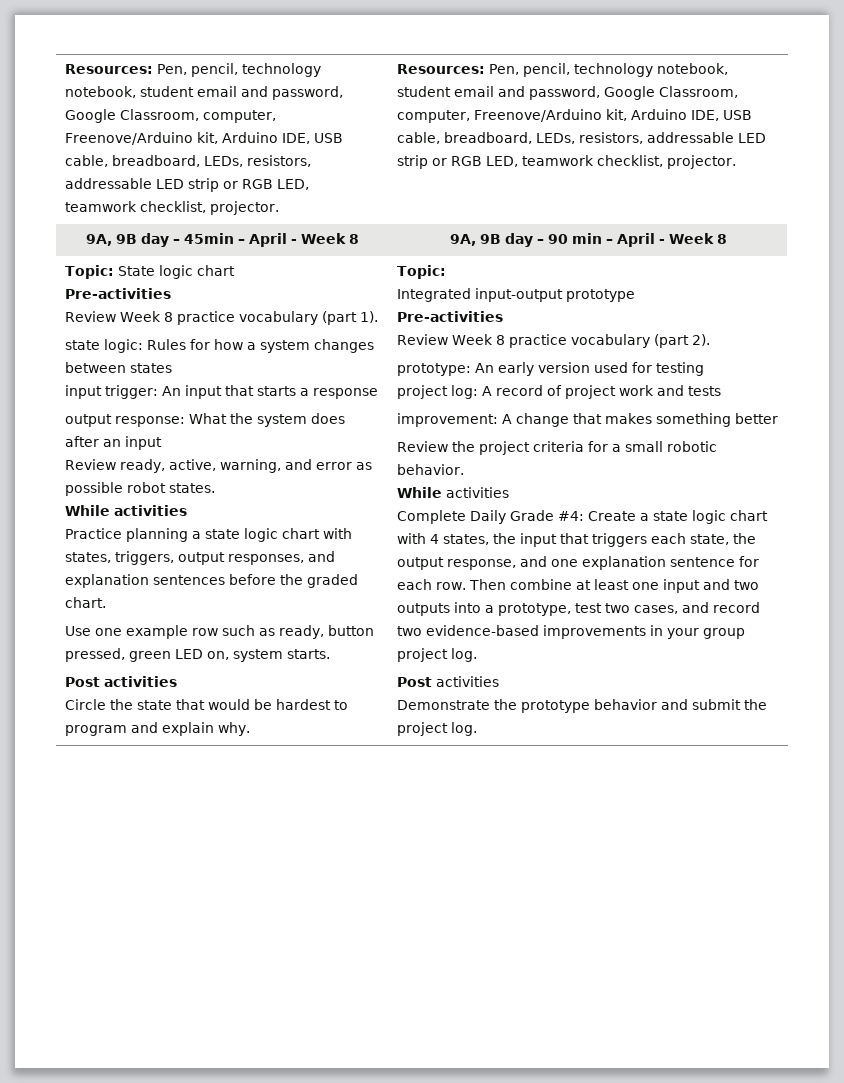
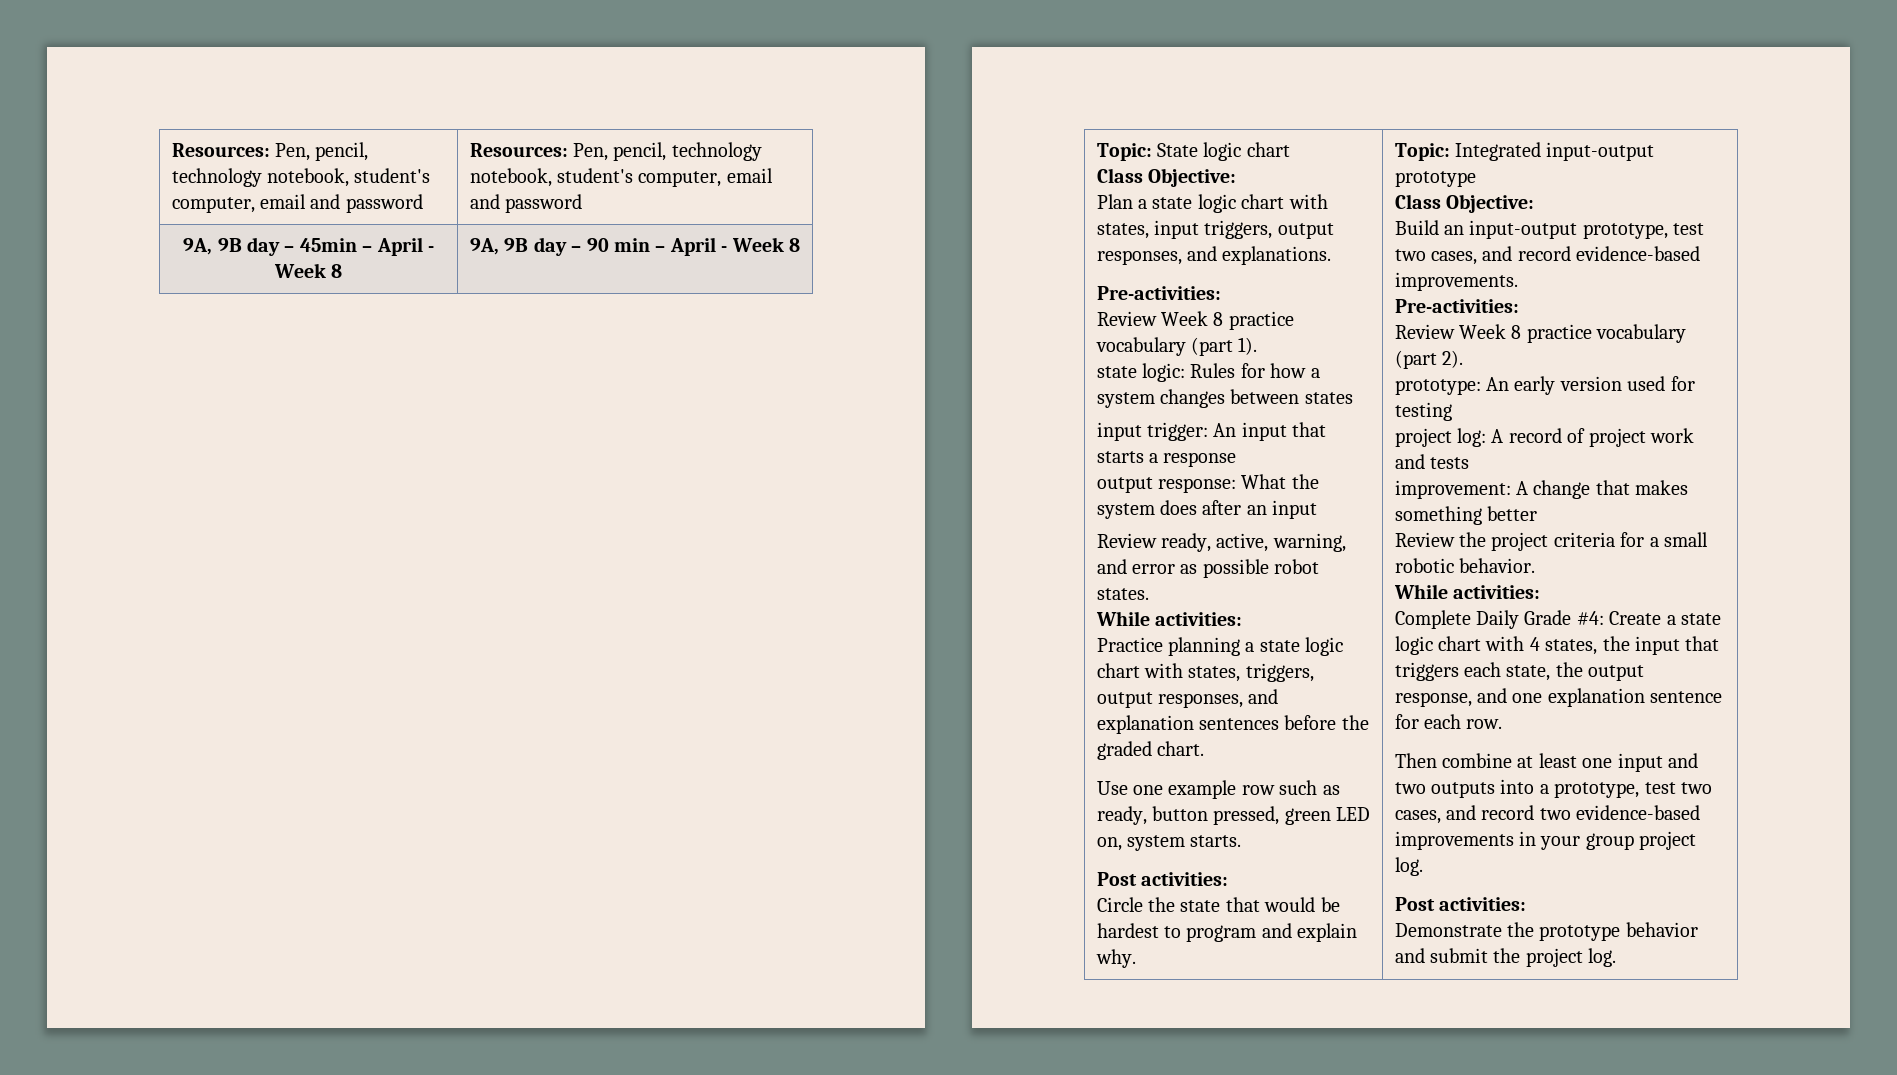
- Resources: Pen, pencil, technology notebook, student email and password, Google Classroom, computer, Freenove/Arduino kit, Arduino IDE, USB cable, breadboard, LEDs, resistors, addressable LED strip or RGB LED, teamwork checklist, projector. | Resources: Pen, pencil, technology notebook, student email and password, Google Classroom, computer, Freenove/Arduino kit, Arduino IDE, USB cable, breadboard, LEDs, resistors, addressable LED strip or RGB LED, teamwork checklist, projector.
+ Resources: Pen, pencil, technology notebook, student's computer, email and password | Resources: Pen, pencil, technology notebook, student's computer, email and password
  Topic: State logic chart
- Pre-activities
+ Class Objective:
+ Plan a state logic chart with states, input triggers, output responses, and explanations.
+ Pre-activities:
  Review ready, active, warning, and error as possible robot states.
- While activities
+ While activities:
  Use one example row such as ready, button pressed, green LED on, system starts.
- Post activities
+ Post activities:
- Circle the state that would be hardest to program and explain why. | Topic:
- Integrated input-output prototype
- Pre-activities
+ Circle the state that would be hardest to program and explain why. | Topic: Integrated input-output prototype
+ Class Objective:
+ Build an input-output prototype, test two cases, and record evidence-based improvements.
+ Pre-activities:
  Review the project criteria for a small robotic behavior.
- While activities
+ While activities:
- Complete Daily Grade #4: Create a state logic chart with 4 states, the input that triggers each state, the output response, and one explanation sentence for each row. Then combine at least one input and two outputs into a prototype, test two cases, and record two evidence-based improvements in your group project log.
- Post activities
+ Complete Daily Grade #4: Create a state logic chart with 4 states, the input that triggers each state, the output response, and one explanation sentence for each row.
+ Then combine at least one input and two outputs into a prototype, test two cases, and record two evidence-based improvements in your group project log.
+ Post activities:

